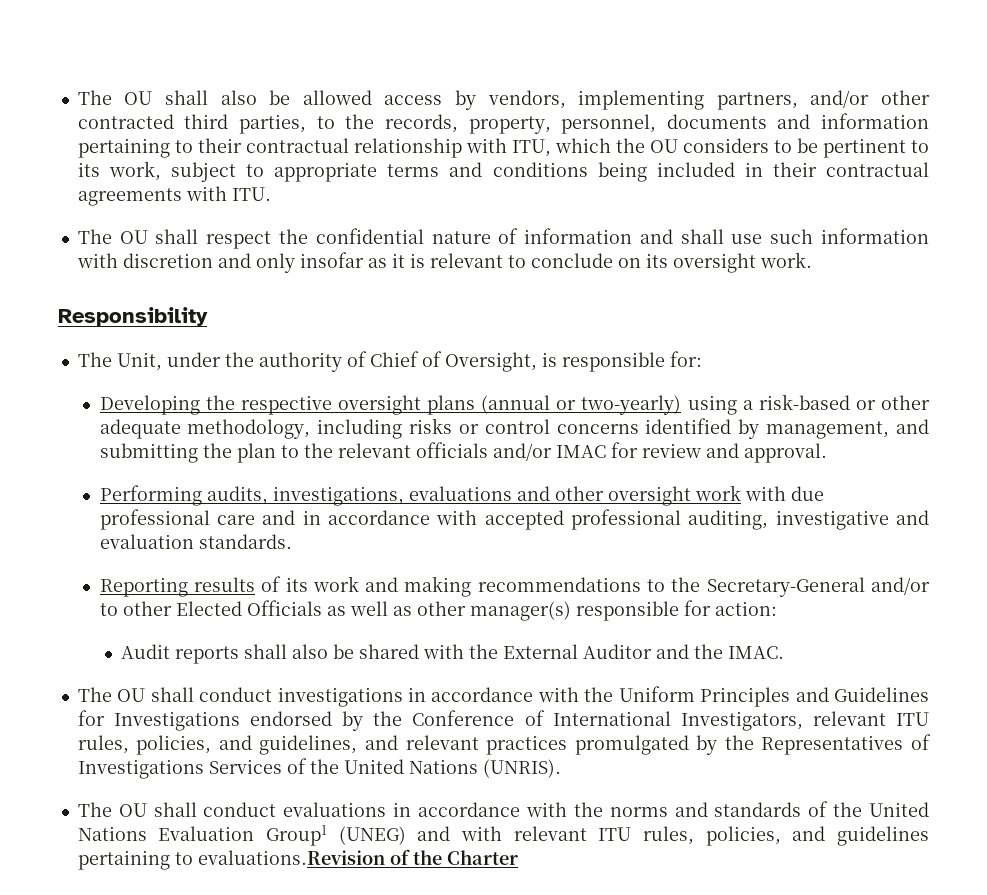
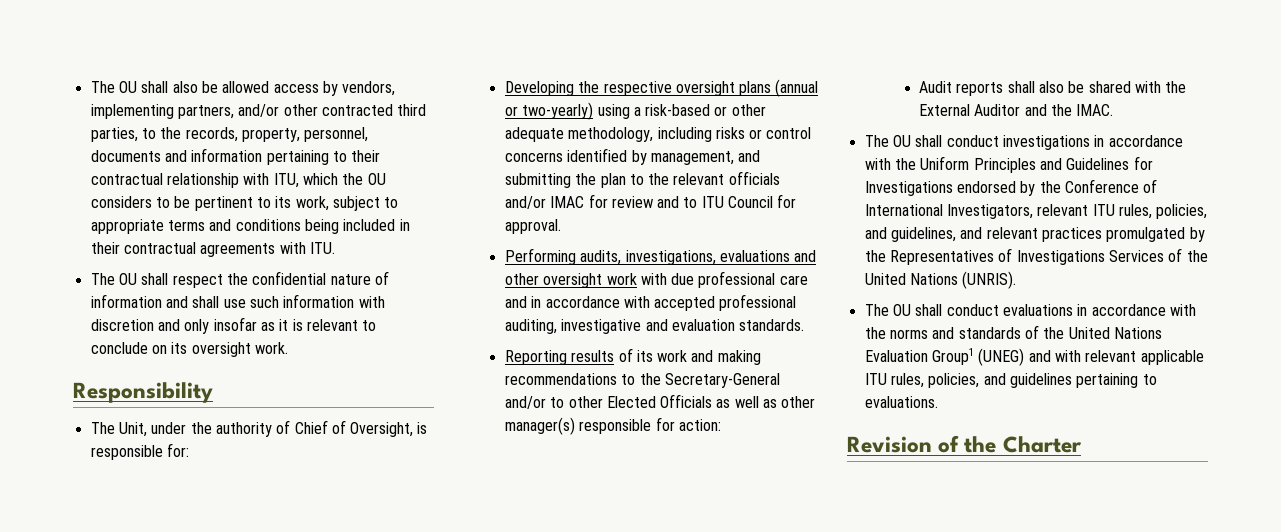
- Developing the respective oversight plans (annual or two-yearly) using a risk-based or other adequate methodology, including risks or control concerns identified by management, and submitting the plan to the relevant officials and/or IMAC for review and approval.
+ Developing the respective oversight plans (annual or two-yearly) using a risk-based or other adequate methodology, including risks or control concerns identified by management, and submitting the plan to the relevant officials and/or IMAC for review and to ITU Council for approval.
- The OU shall conduct evaluations in accordance with the norms and standards of the United Nations Evaluation Group1 (UNEG) and with relevant ITU rules, policies, and guidelines pertaining to evaluations.Revision of the Charter
+ The OU shall conduct evaluations in accordance with the norms and standards of the United Nations Evaluation Group1 (UNEG) and with relevant applicable ITU rules, policies, and guidelines pertaining to evaluations.
+ Revision of the Charter

